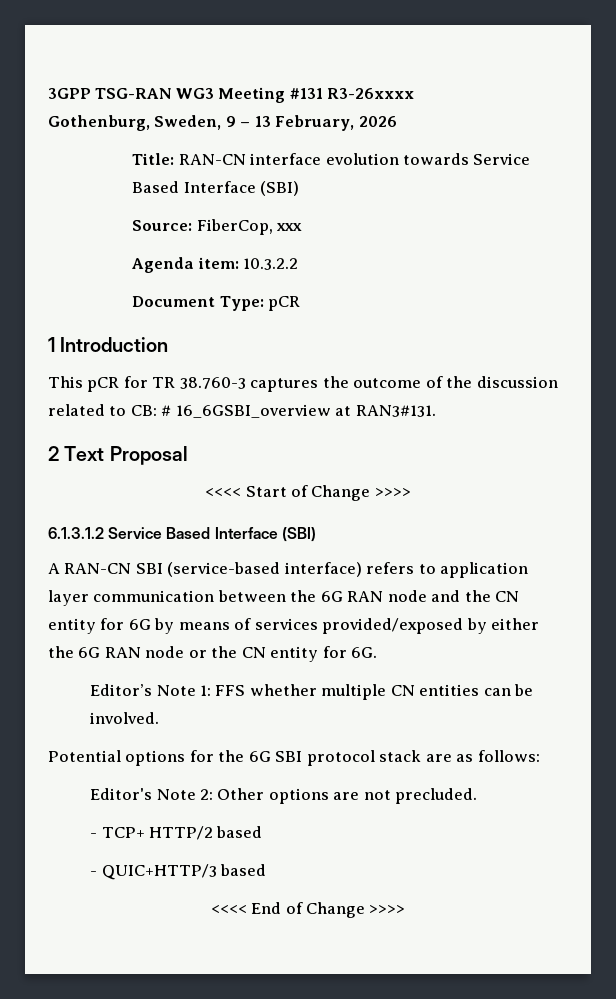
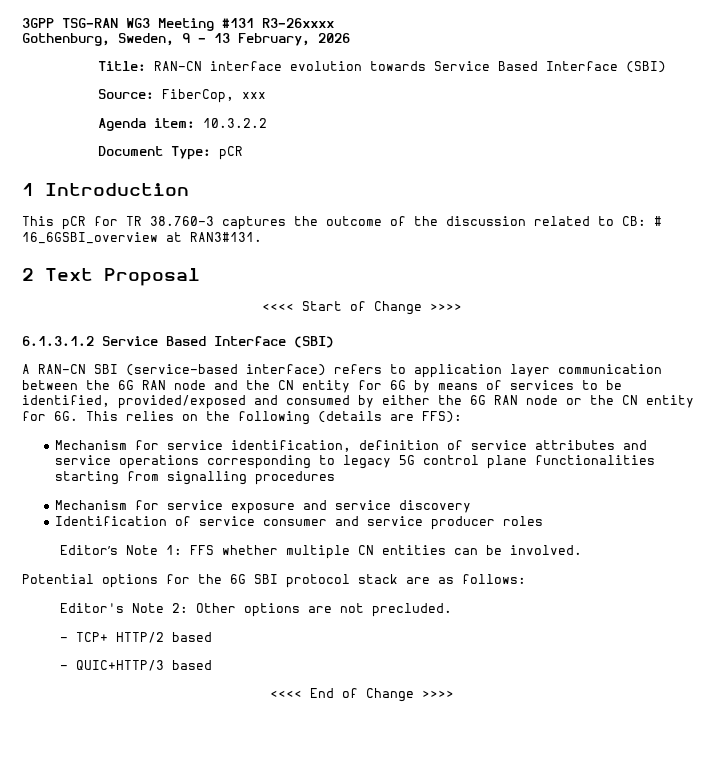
- A RAN-CN SBI (service-based interface) refers to application layer communication between the 6G RAN node and the CN entity for 6G by means of services provided/exposed by either the 6G RAN node or the CN entity for 6G.
+ A RAN-CN SBI (service-based interface) refers to application layer communication between the 6G RAN node and the CN entity for 6G by means of services to be identified, provided/exposed and consumed by either the 6G RAN node or the CN entity for 6G. This relies on the following (details are FFS):
+ Mechanism for service identification, definition of service attributes and service operations corresponding to legacy 5G control plane functionalities starting from signalling procedures
+ Mechanism for service exposure and service discovery
+ Identification of service consumer and service producer roles

